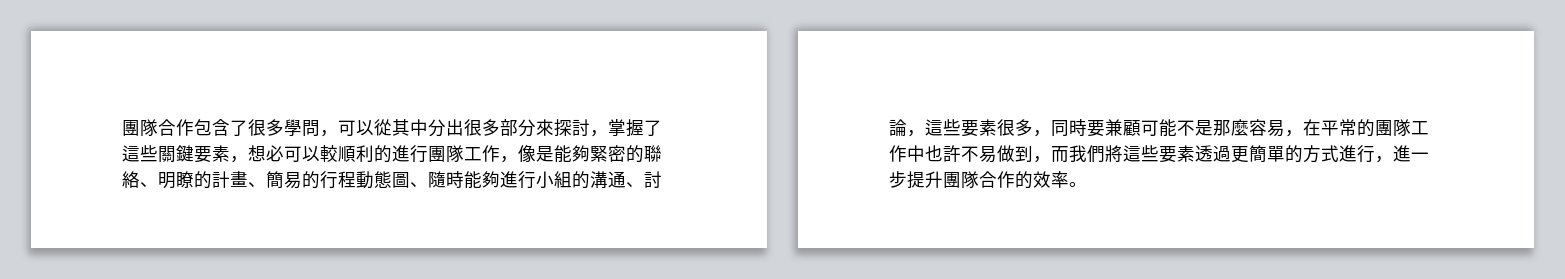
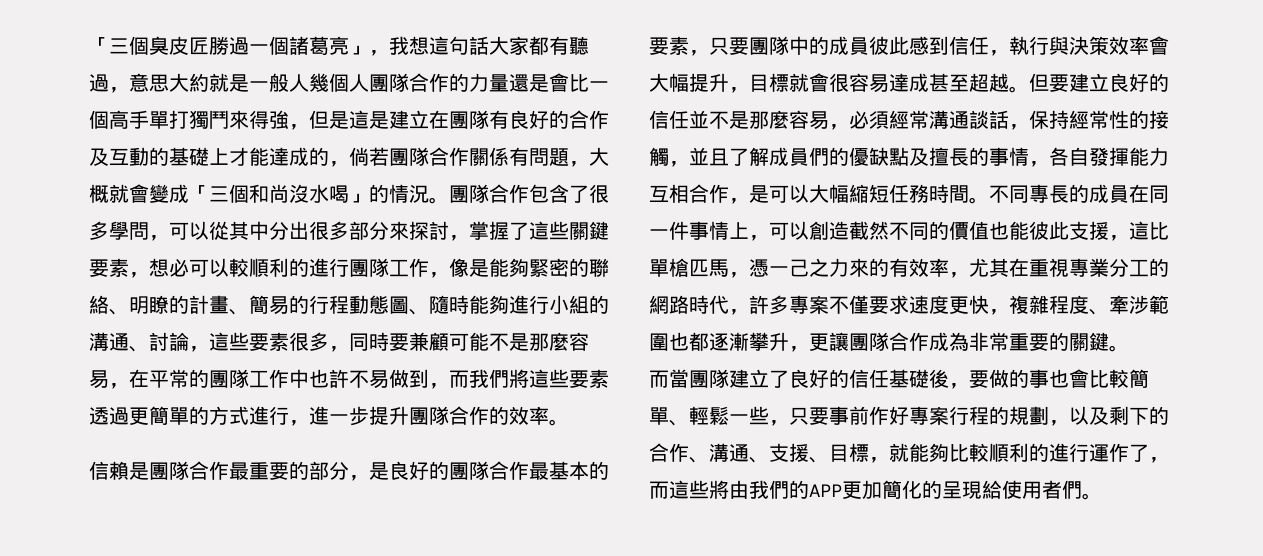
+ 「三個臭皮匠勝過一個諸葛亮」，我想這句話大家都有聽過，意思大約就是一般人幾個人團隊合作的力量還是會比一個高手單打獨鬥來得強，但是這是建立在團隊有良好的合作及互動的基礎上才能達成的，倘若團隊合作關係有問題，大概就會變成「三個和尚沒水喝」的情況。
+ 信賴是團隊合作最重要的部分，是良好的團隊合作最基本的要素，只要團隊中的成員彼此感到信任，執行與決策效率會大幅提升，目標就會很容易達成甚至超越。但要建立良好的信任並不是那麼容易，必須經常溝通談話，保持經常性的接觸，並且了解成員們的優缺點及擅長的事情，各自發揮能力互相合作，是可以大幅縮短任務時間。不同專長的成員在同一件事情上，可以創造截然不同的價值也能彼此支援，這比單槍匹馬，憑一己之力來的有效率，尤其在重視專業分工的網路時代，許多專案不僅要求速度更快，複雜程度、牽涉範圍也都逐漸攀升，更讓團隊合作成為非常重要的關鍵。
+ 而當團隊建立了良好的信任基礎後，要做的事也會比較簡單、輕鬆一些，只要事前作好專案行程的規劃，以及剩下的合作、溝通、支援、目標，就能夠比較順利的進行運作了，而這些將由我們的APP更加簡化的呈現給使用者們。

